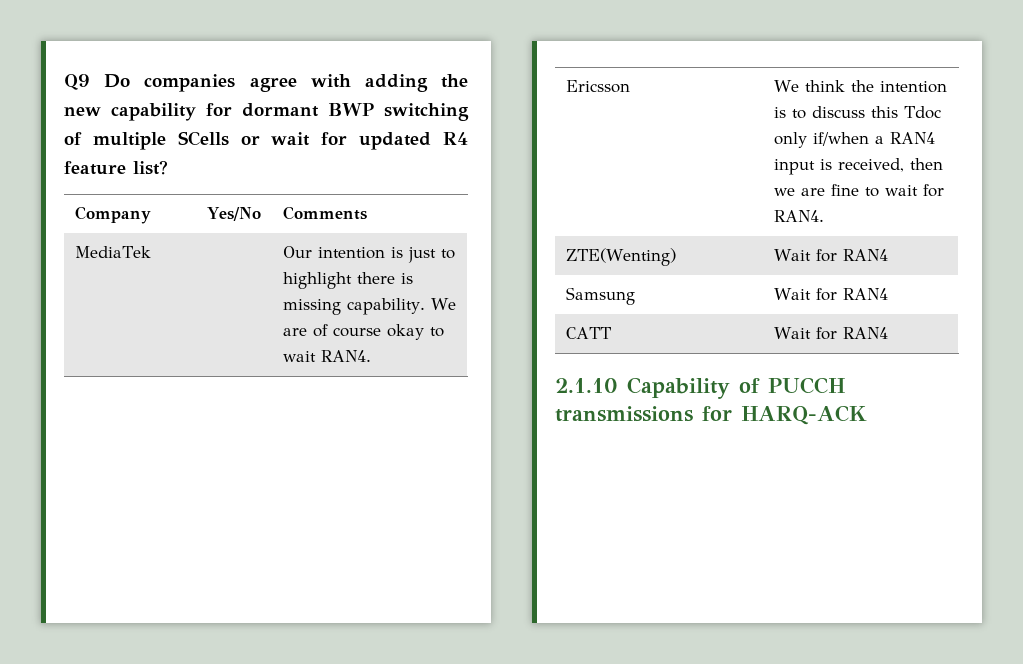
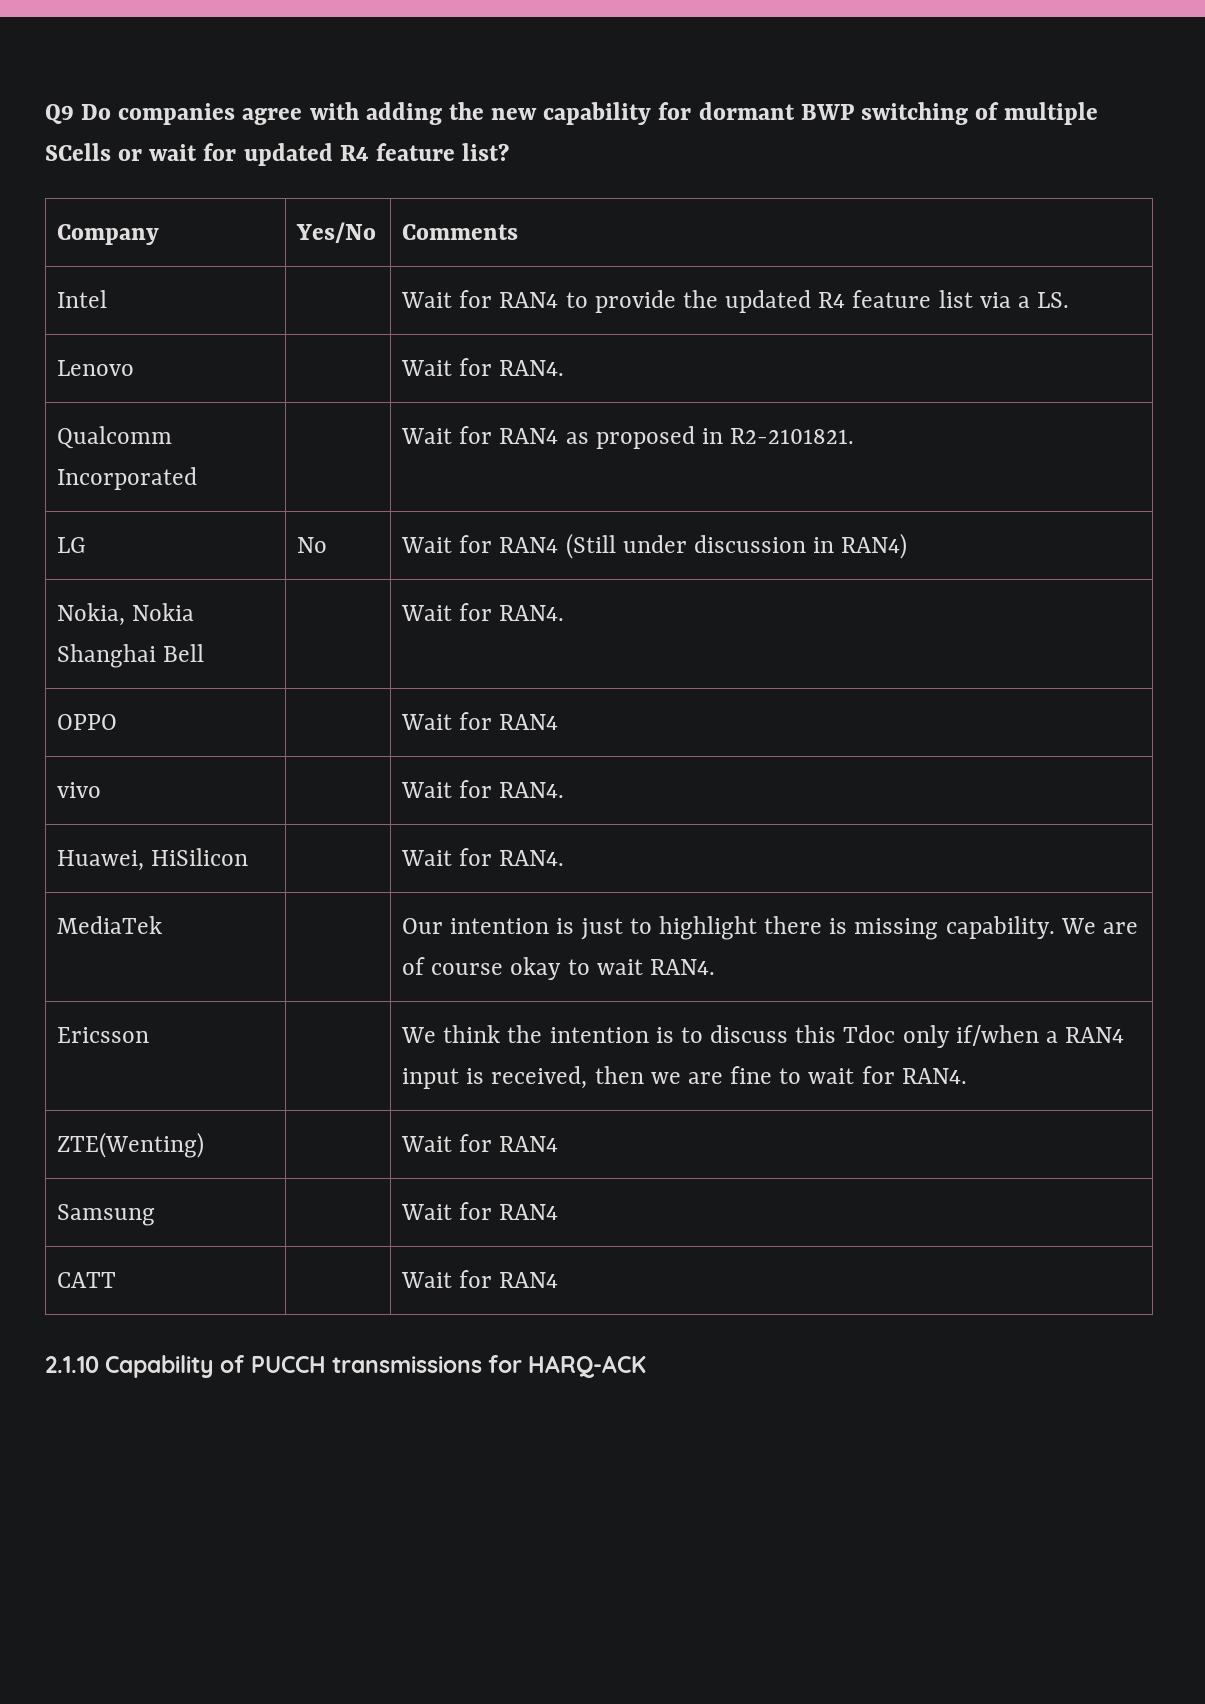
+ Intel | | Wait for RAN4 to provide the updated R4 feature list via a LS.
+ Lenovo | | Wait for RAN4.
+ Qualcomm Incorporated | | Wait for RAN4 as proposed in R2-2101821.
+ LG | No | Wait for RAN4 (Still under discussion in RAN4)
+ Nokia, Nokia Shanghai Bell | | Wait for RAN4.
+ OPPO | | Wait for RAN4
+ vivo | | Wait for RAN4.
+ Huawei, HiSilicon | | Wait for RAN4.

